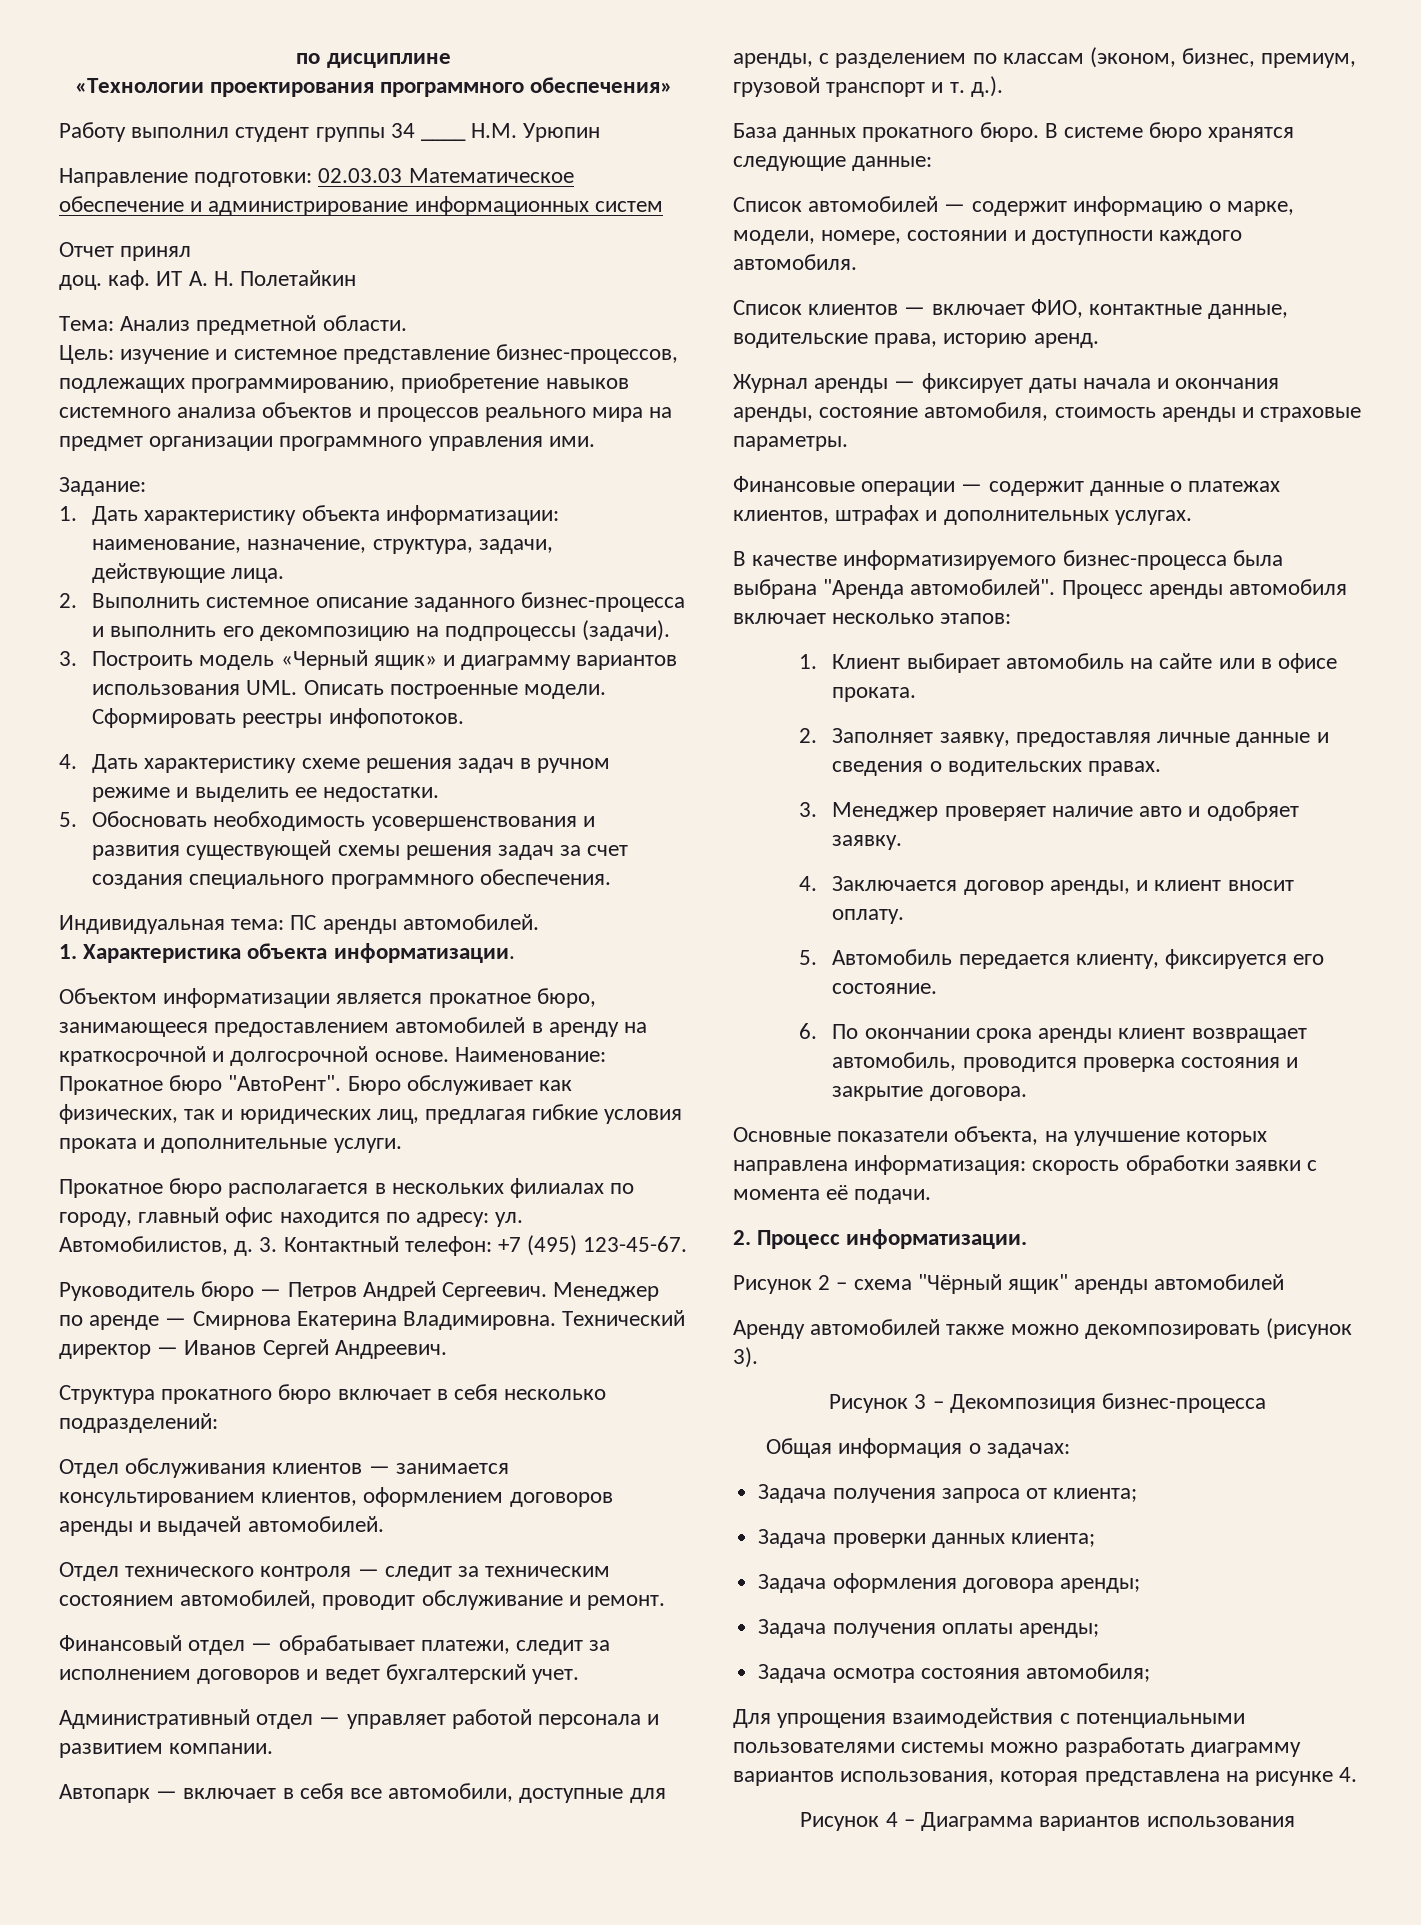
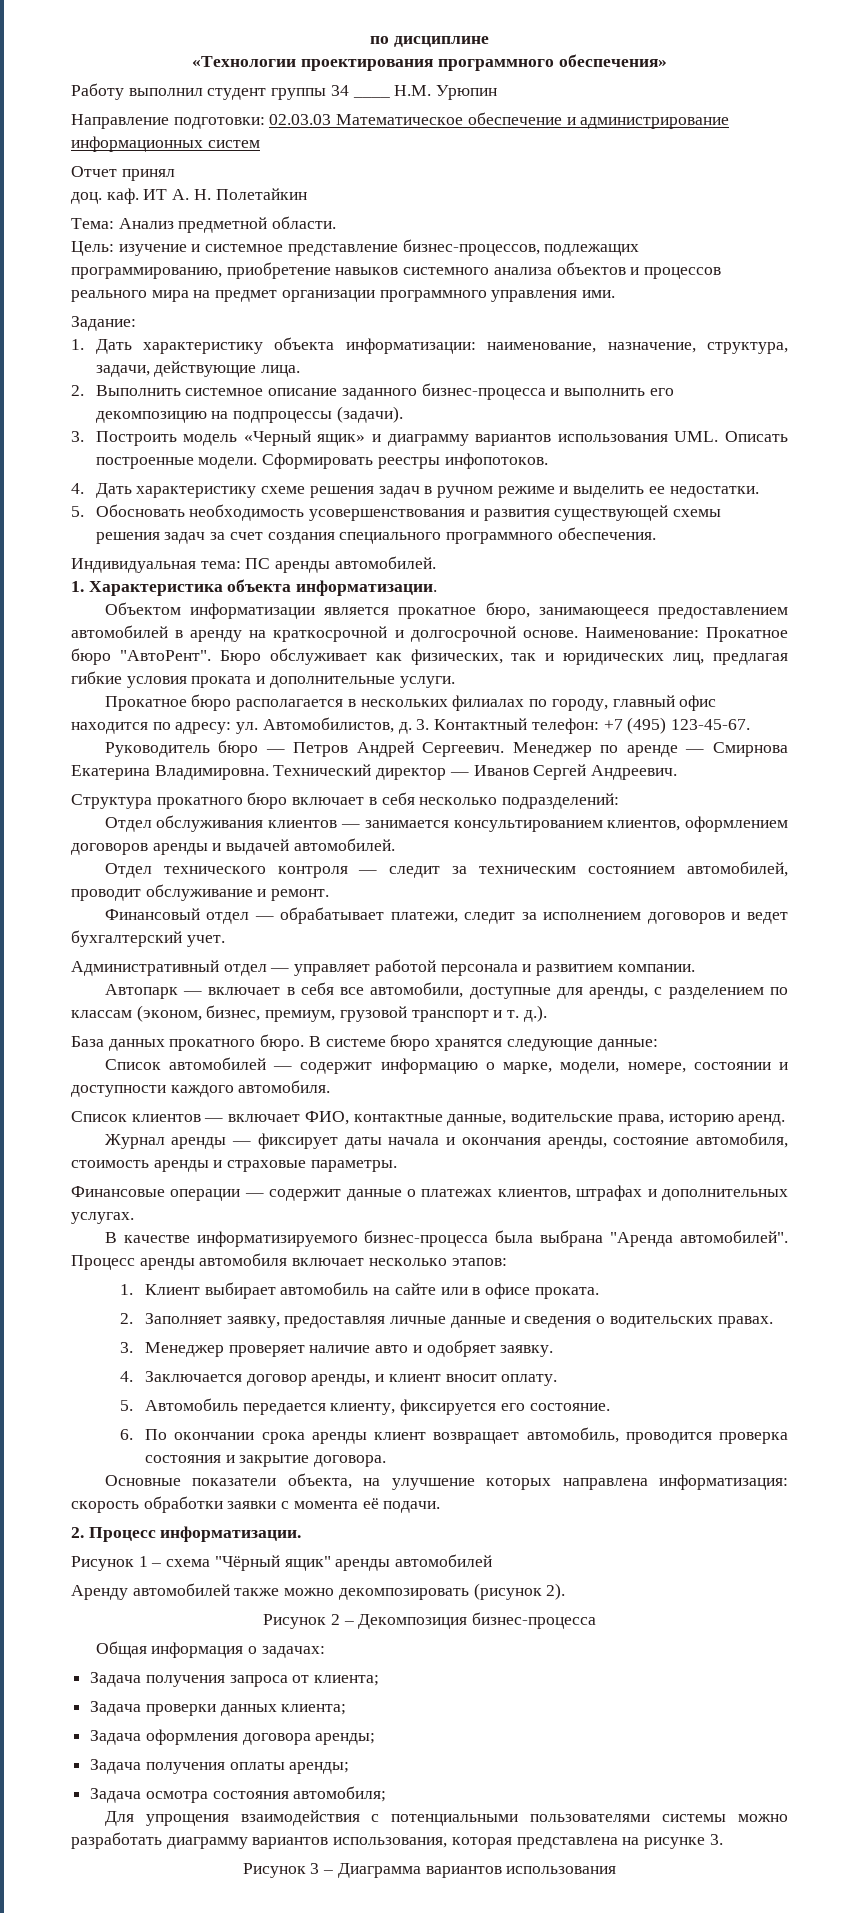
- Рисунок 2 – схема "Чёрный ящик" аренды автомобилей
+ Рисунок 1 – схема "Чёрный ящик" аренды автомобилей
- Аренду автомобилей также можно декомпозировать (рисунок 3).
- Рисунок 3 – Декомпозиция бизнес-процесса
+ Аренду автомобилей также можно декомпозировать (рисунок 2).
+ Рисунок 2 – Декомпозиция бизнес-процесса
- Для упрощения взаимодействия с потенциальными пользователями системы можно разработать диаграмму вариантов использования, которая представлена на рисунке 4.
- Рисунок 4 – Диаграмма вариантов использования
+ Для упрощения взаимодействия с потенциальными пользователями системы можно разработать диаграмму вариантов использования, которая представлена на рисунке 3.
+ Рисунок 3 – Диаграмма вариантов использования

